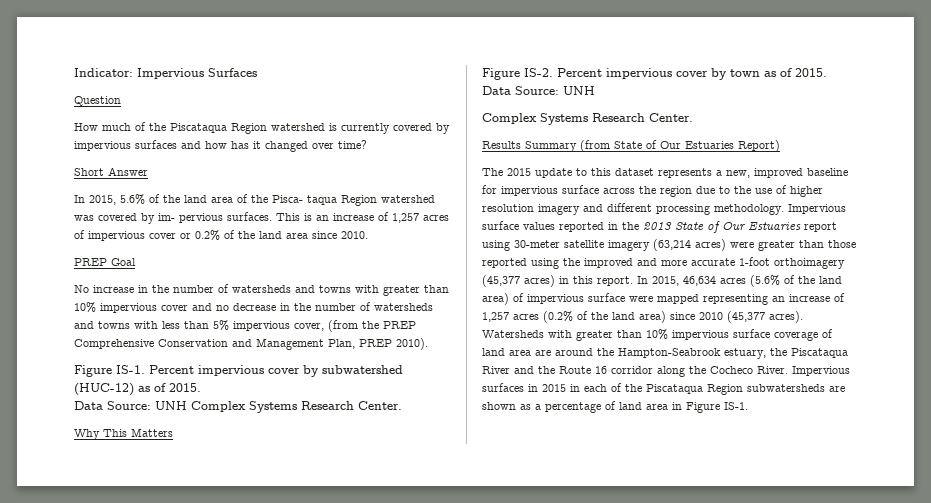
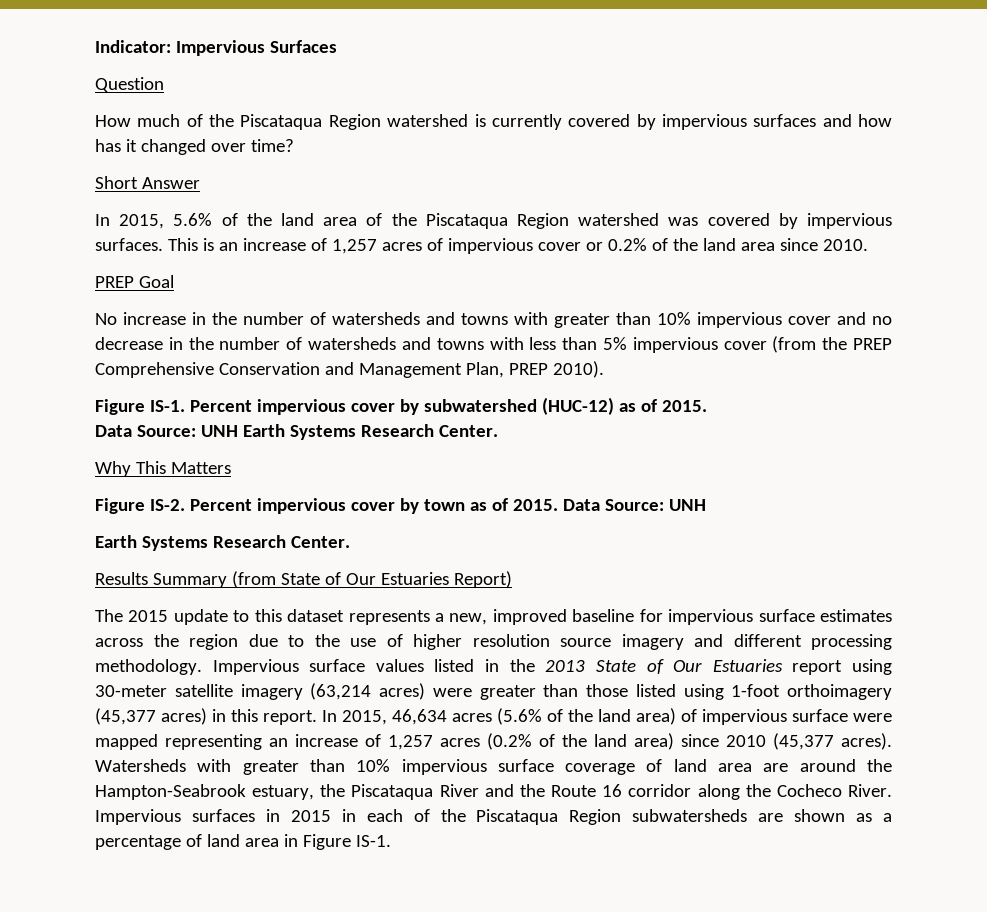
- In 2015, 5.6% of the land area of the Pisca- taqua Region watershed was covered by im- pervious surfaces.
+ In 2015, 5.6% of the land area of the Piscataqua Region watershed was covered by impervious surfaces.
- No increase in the number of watersheds and towns with greater than 10% impervious cover and no decrease in the number of watersheds and towns with less than 5% impervious cover, (from the PREP Comprehensive Conservation and Management Plan, PREP 2010).
+ No increase in the number of watersheds and towns with greater than 10% impervious cover and no decrease in the number of watersheds and towns with less than 5% impervious cover (from the PREP Comprehensive Conservation and Management Plan, PREP 2010).
- Data Source: UNH Complex Systems Research Center.
+ Data Source: UNH Earth Systems Research Center.
  Percent impervious cover by town as of 2015. Data Source: UNH
- Complex Systems Research Center.
+ Earth Systems Research Center.
- The 2015 update to this dataset represents a new, improved baseline for impervious surface across the region due to the use of higher resolution imagery and different processing methodology.
+ The 2015 update to this dataset represents a new, improved baseline for impervious surface estimates across the region due to the use of higher resolution source imagery and different processing methodology.
- Impervious surface values reported in the 2013 State of Our Estuaries report using 30-meter satellite imagery (63,214 acres) were greater than those reported using the improved and more accurate 1-foot orthoimagery (45,377 acres) in this report.
+ Impervious surface values listed in the 2013 State of Our Estuaries report using 30-meter satellite imagery (63,214 acres) were greater than those listed using 1-foot orthoimagery (45,377 acres) in this report.

